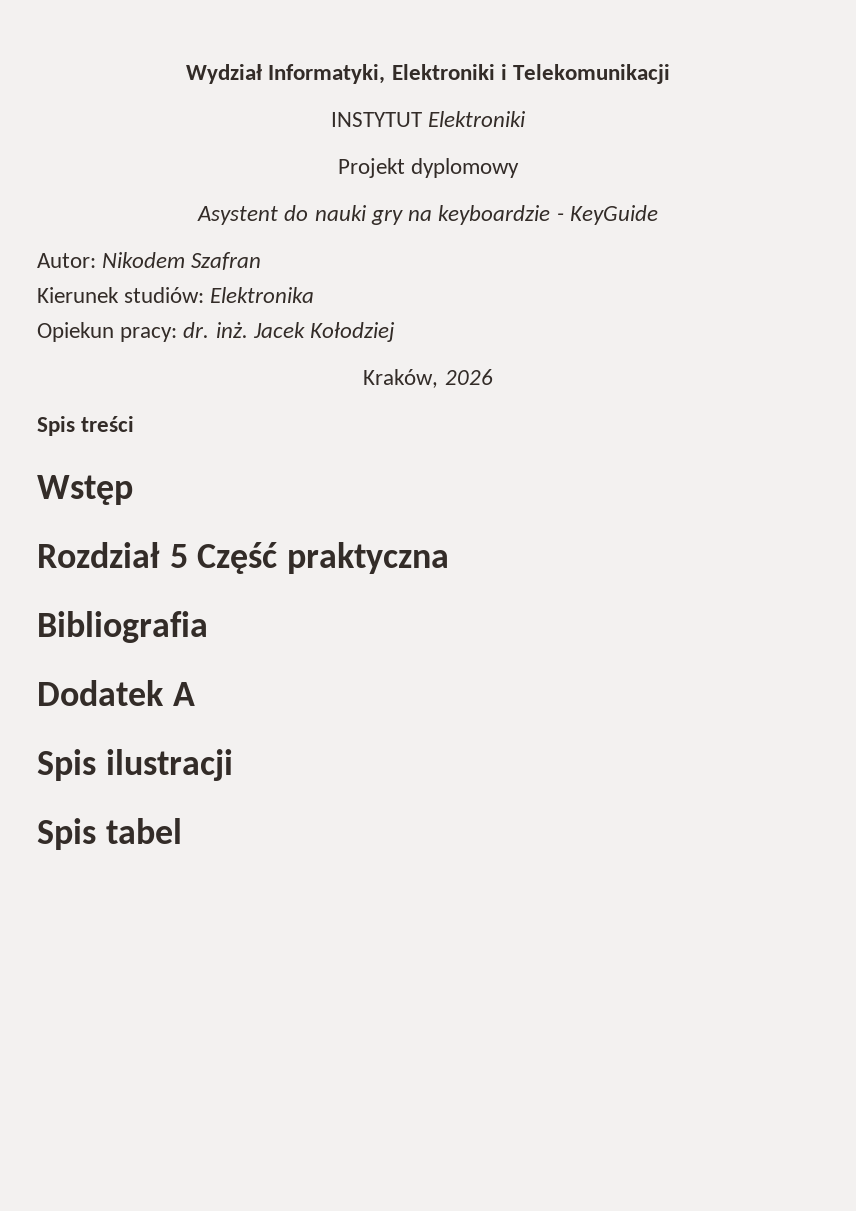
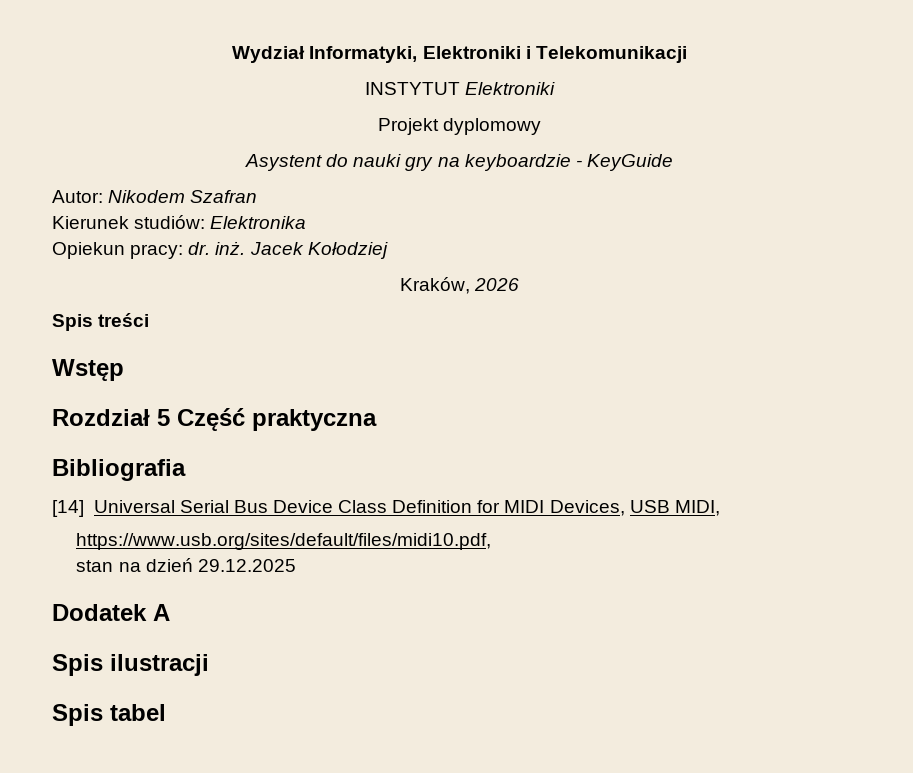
+ [14] Universal Serial Bus Device Class Definition for MIDI Devices, USB MIDI,
+ https://www.usb.org/sites/default/files/midi10.pdf,
+ stan na dzień 29.12.2025

